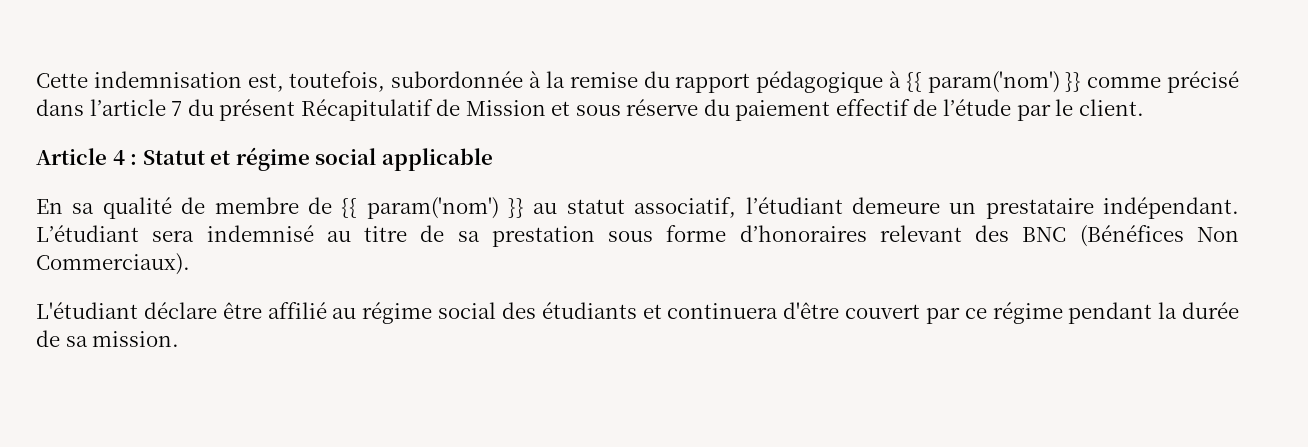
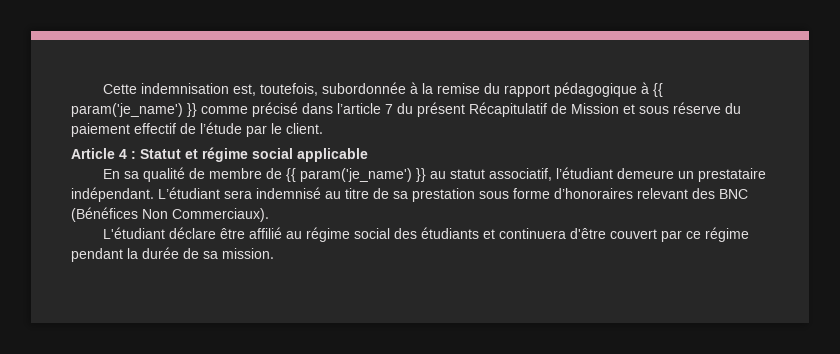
- Cette indemnisation est, toutefois, subordonnée à la remise du rapport pédagogique à {{ param('nom') }} comme précisé dans l’article 7 du présent Récapitulatif de Mission et sous réserve du paiement effectif de l’étude par le client.
+ Cette indemnisation est, toutefois, subordonnée à la remise du rapport pédagogique à {{ param('je_name') }} comme précisé dans l’article 7 du présent Récapitulatif de Mission et sous réserve du paiement effectif de l’étude par le client.
- En sa qualité de membre de {{ param('nom') }} au statut associatif, l’étudiant demeure un prestataire indépendant.
+ En sa qualité de membre de {{ param('je_name') }} au statut associatif, l’étudiant demeure un prestataire indépendant.

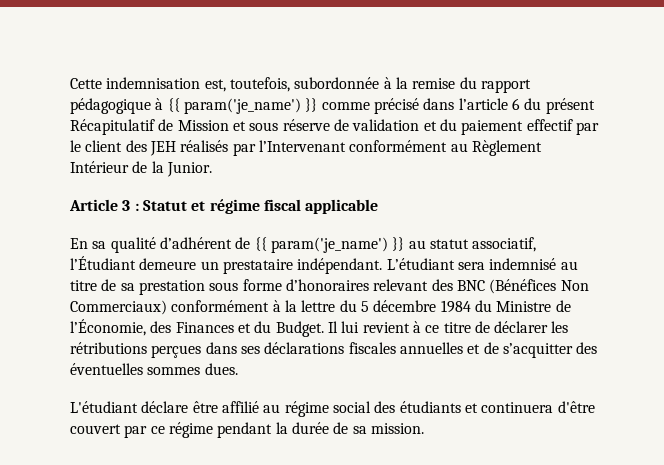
- Cette indemnisation est, toutefois, subordonnée à la remise du rapport pédagogique à {{ param('je_name') }} comme précisé dans l’article 7 du présent Récapitulatif de Mission et sous réserve du paiement effectif de l’étude par le client.
+ Cette indemnisation est, toutefois, subordonnée à la remise du rapport pédagogique à {{ param('je_name') }} comme précisé dans l’article 6 du présent Récapitulatif de Mission et sous réserve de validation et du paiement effectif par le client des JEH réalisés par l’Intervenant conformément au Règlement Intérieur de la Junior.
- Article 4 : Statut et régime social applicable
+ Article 3 : Statut et régime fiscal applicable
- En sa qualité de membre de {{ param('je_name') }} au statut associatif, l’étudiant demeure un prestataire indépendant.
+ En sa qualité d’adhérent de {{ param('je_name') }} au statut associatif, l’Étudiant demeure un prestataire indépendant.
- L’étudiant sera indemnisé au titre de sa prestation sous forme d’honoraires relevant des BNC (Bénéfices Non Commerciaux).
+ L’étudiant sera indemnisé au titre de sa prestation sous forme d’honoraires relevant des BNC (Bénéfices Non Commerciaux) conformément à la lettre du 5 décembre 1984 du Ministre de l’Économie, des Finances et du Budget. Il lui revient à ce titre de déclarer les rétributions perçues dans ses déclarations fiscales annuelles et de s’acquitter des éventuelles sommes dues.

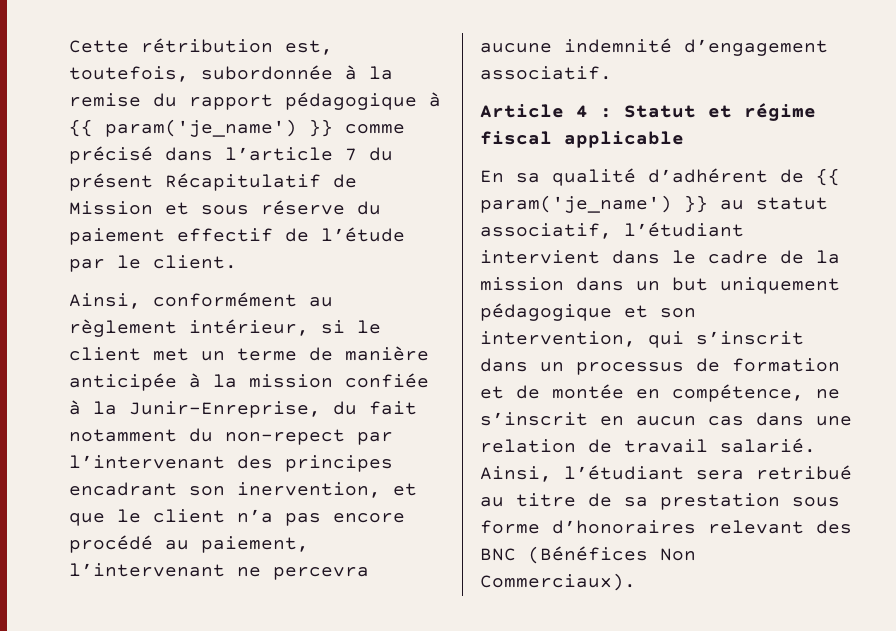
- Cette indemnisation est, toutefois, subordonnée à la remise du rapport pédagogique à {{ param('je_name') }} comme précisé dans l’article 6 du présent Récapitulatif de Mission et sous réserve de validation et du paiement effectif par le client des JEH réalisés par l’Intervenant conformément au Règlement Intérieur de la Junior.
+ Cette rétribution est, toutefois, subordonnée à la remise du rapport pédagogique à {{ param('je_name') }} comme précisé dans l’article 7 du présent Récapitulatif de Mission et sous réserve du paiement effectif de l’étude par le client.
+ Ainsi, conformément au règlement intérieur, si le client met un terme de manière anticipée à la mission confiée à la Junir-Enreprise, du fait notamment du non-repect par l’intervenant des principes encadrant son inervention, et que le client n’a pas encore procédé au paiement, l’intervenant ne percevra aucune indemnité d’engagement associatif.
- Article 3 : Statut et régime fiscal applicable
+ Article 4 : Statut et régime fiscal applicable
- En sa qualité d’adhérent de {{ param('je_name') }} au statut associatif, l’Étudiant demeure un prestataire indépendant. L’étudiant sera indemnisé au titre de sa prestation sous forme d’honoraires relevant des BNC (Bénéfices Non Commerciaux) conformément à la lettre du 5 décembre 1984 du Ministre de l’Économie, des Finances et du Budget. Il lui revient à ce titre de déclarer les rétributions perçues dans ses déclarations fiscales annuelles et de s’acquitter des éventuelles sommes dues.
- L'étudiant déclare être affilié au régime social des étudiants et continuera d'être couvert par ce régime pendant la durée de sa mission.
+ En sa qualité d’adhérent de {{ param('je_name') }} au statut associatif, l’étudiant intervient dans le cadre de la mission dans un but uniquement pédagogique et son intervention, qui s’inscrit dans un processus de formation et de montée en compétence, ne s’inscrit en aucun cas dans une relation de travail salarié. Ainsi, l’étudiant sera retribué au titre de sa prestation sous forme d’honoraires relevant des BNC (Bénéfices Non Commerciaux).

